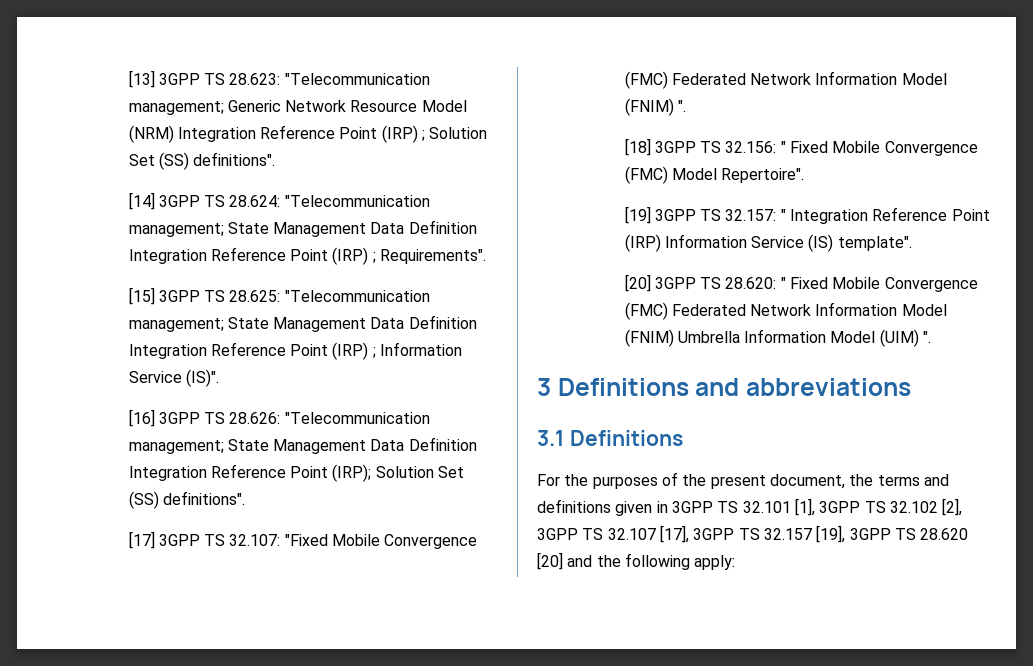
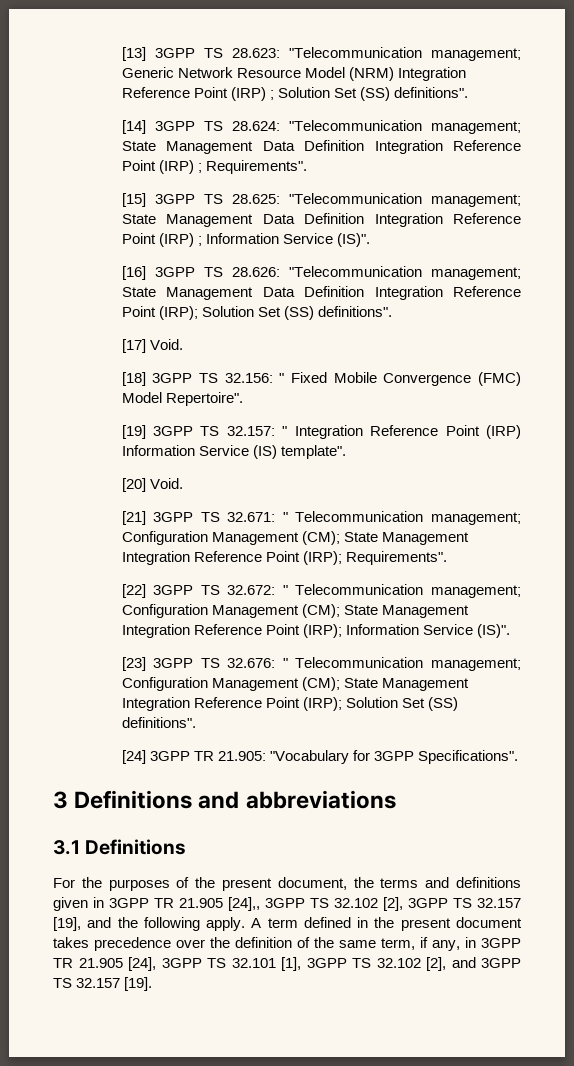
- [17] 3GPP TS 32.107: "Fixed Mobile Convergence (FMC) Federated Network Information Model (FNIM) ".
+ [17] Void.
- [20] 3GPP TS 28.620: " Fixed Mobile Convergence (FMC) Federated Network Information Model (FNIM) Umbrella Information Model (UIM) ".
+ [20] Void.
+ [21] 3GPP TS 32.671: " Telecommunication management; Configuration Management (CM); State Management Integration Reference Point (IRP); Requirements".
+ [22] 3GPP TS 32.672: " Telecommunication management; Configuration Management (CM); State Management Integration Reference Point (IRP); Information Service (IS)".
+ [23] 3GPP TS 32.676: " Telecommunication management; Configuration Management (CM); State Management Integration Reference Point (IRP); Solution Set (SS) definitions".
+ [24] 3GPP TR 21.905: "Vocabulary for 3GPP Specifications".
- For the purposes of the present document, the terms and definitions given in 3GPP TS 32.101 [1], 3GPP TS 32.102 [2], 3GPP TS 32.107 [17], 3GPP TS 32.157 [19], 3GPP TS 28.620 [20] and the following apply:
+ For the purposes of the present document, the terms and definitions given in 3GPP TR 21.905 [24],, 3GPP TS 32.102 [2], 3GPP TS 32.157 [19], and the following apply. A term defined in the present document takes precedence over the definition of the same term, if any, in 3GPP TR 21.905 [24], 3GPP TS 32.101 [1], 3GPP TS 32.102 [2], and 3GPP TS 32.157 [19].

